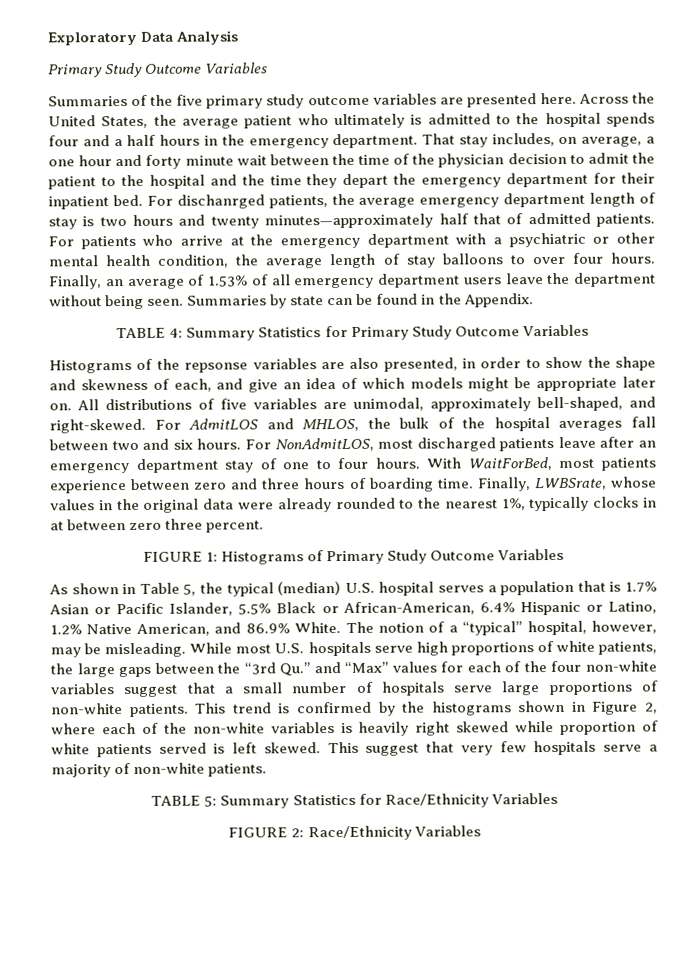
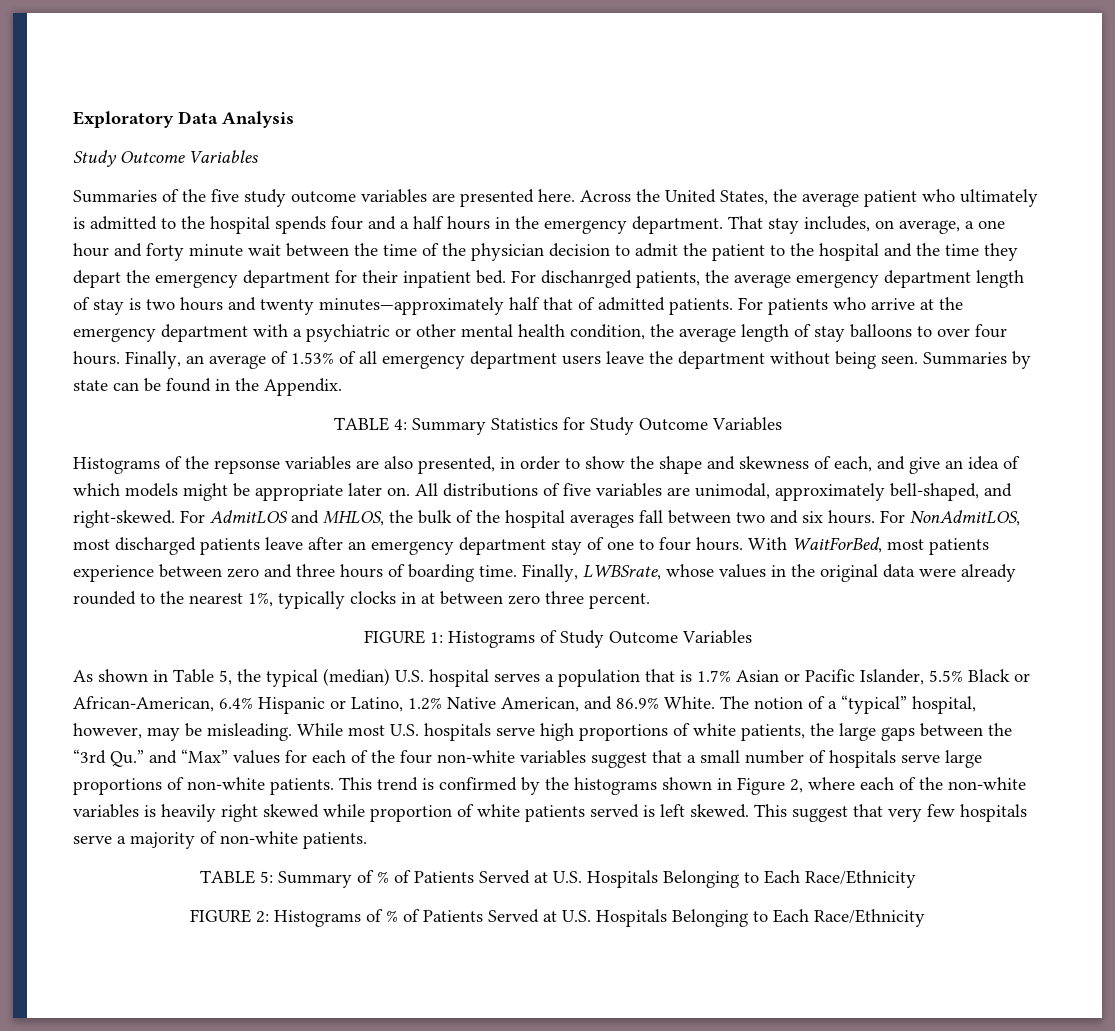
  Exploratory Data Analysis
- Primary Study Outcome Variables
+ Study Outcome Variables
- Summaries of the five primary study outcome variables are presented here.
+ Summaries of the five study outcome variables are presented here.
- TABLE 4: Summary Statistics for Primary Study Outcome Variables
+ TABLE 4: Summary Statistics for Study Outcome Variables
- FIGURE 1: Histograms of Primary Study Outcome Variables
+ FIGURE 1: Histograms of Study Outcome Variables
- TABLE 5: Summary Statistics for Race/Ethnicity Variables
+ TABLE 5: Summary of % of Patients Served at U.S. Hospitals Belonging to Each Race/Ethnicity
- FIGURE 2: Race/Ethnicity Variables
+ FIGURE 2: Histograms of % of Patients Served at U.S. Hospitals Belonging to Each Race/Ethnicity

